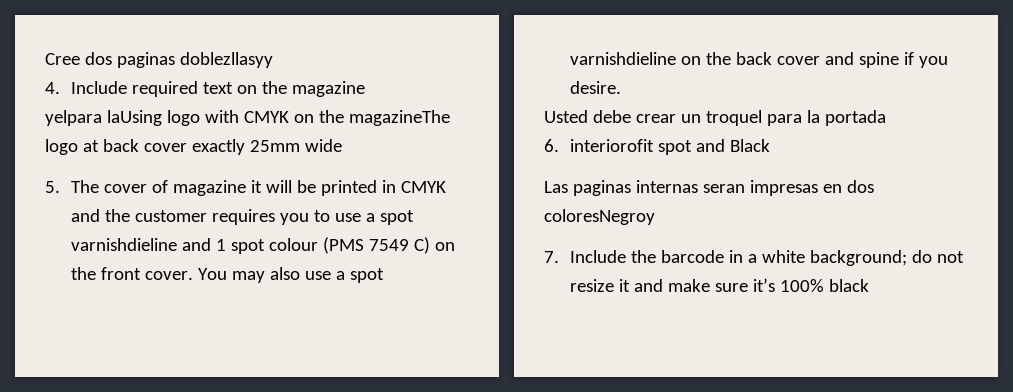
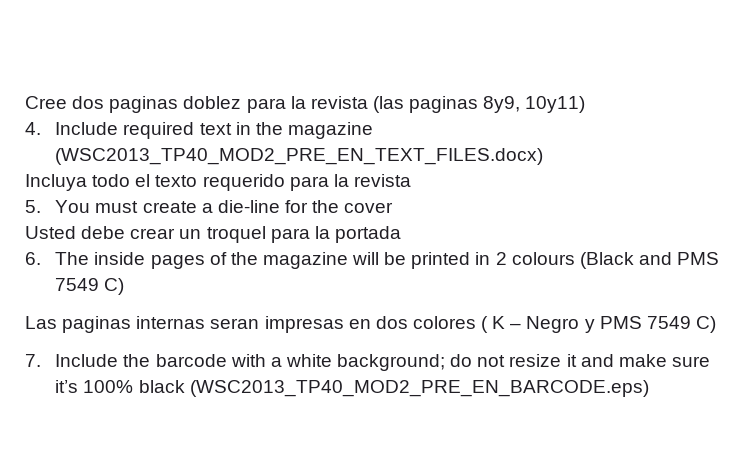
- Cree dos paginas doblezllasyy
+ Cree dos paginas doblez para la revista (las paginas 8y9, 10y11)
- 4. Include required text on the magazine
- yelpara laUsing logo with CMYK on the magazineThe logo at back cover exactly 25mm wide
- 5. The cover of magazine it will be printed in CMYK and the customer requires you to use a spot varnishdieline and 1 spot colour (PMS 7549 C) on the front cover. You may also use a spot varnishdieline on the back cover and spine if you desire.
+ 4. Include required text in the magazine (WSC2013_TP40_MOD2_PRE_EN_TEXT_FILES.docx)
+ Incluya todo el texto requerido para la revista
+ 5. You must create a die-line for the cover
- 6. interiorofit spot and Black
+ 6. The inside pages of the magazine will be printed in 2 colours (Black and PMS 7549 C)
- Las paginas internas seran impresas en dos coloresNegroy
+ Las paginas internas seran impresas en dos colores ( K – Negro y PMS 7549 C)
- 7. Include the barcode in a white background; do not resize it and make sure it’s 100% black
+ 7. Include the barcode with a white background; do not resize it and make sure it’s 100% black (WSC2013_TP40_MOD2_PRE_EN_BARCODE.eps)

